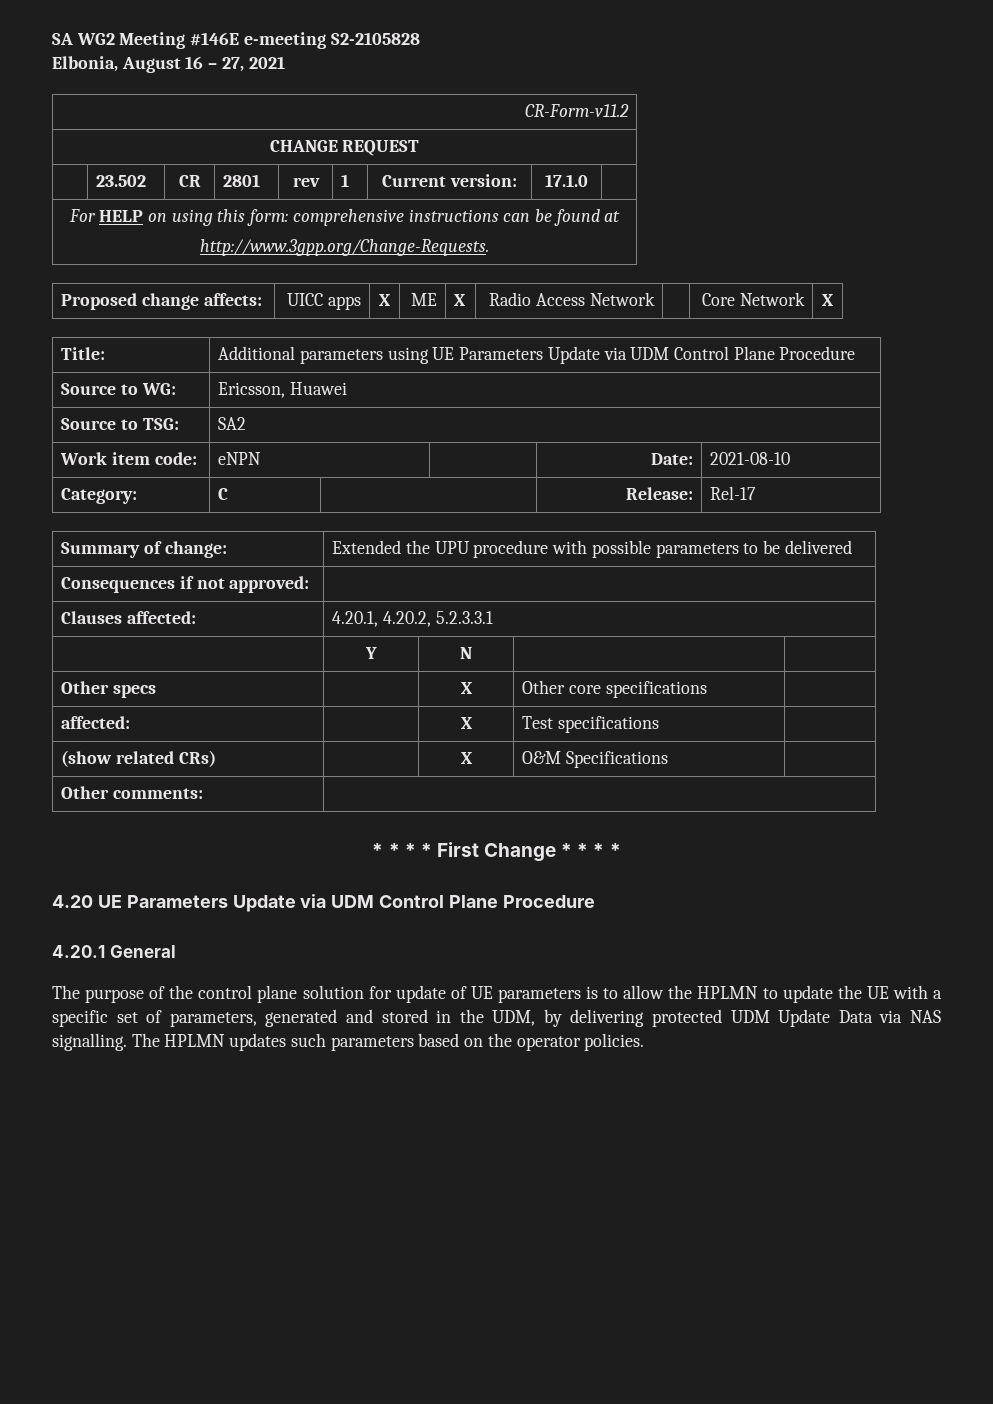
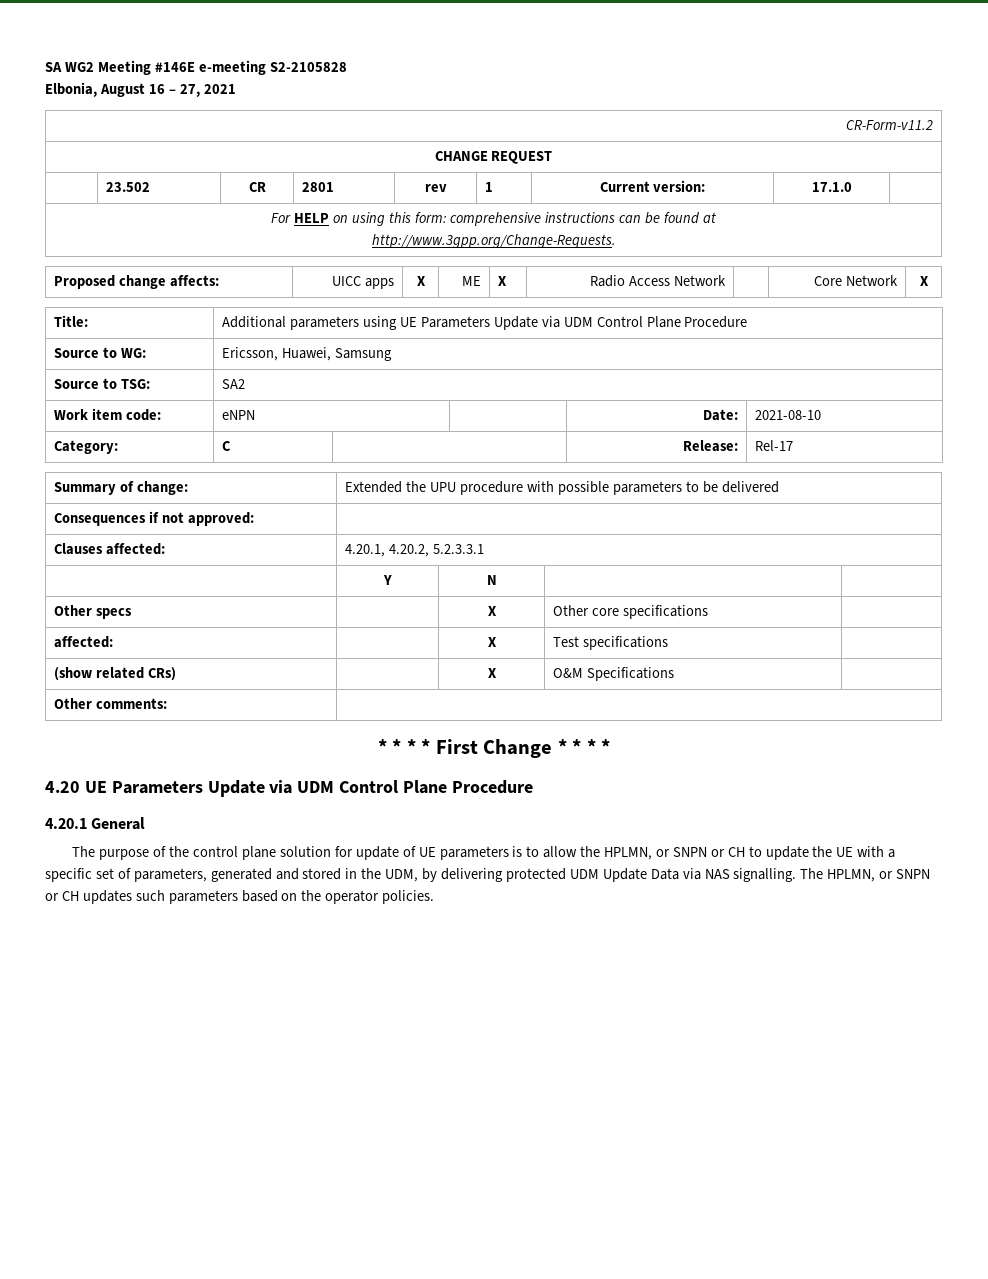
- Source to WG: | Ericsson, Huawei
+ Source to WG: | Ericsson, Huawei, Samsung
- The purpose of the control plane solution for update of UE parameters is to allow the HPLMN to update the UE with a specific set of parameters, generated and stored in the UDM, by delivering protected UDM Update Data via NAS signalling.
+ The purpose of the control plane solution for update of UE parameters is to allow the HPLMN, or SNPN or CH to update the UE with a specific set of parameters, generated and stored in the UDM, by delivering protected UDM Update Data via NAS signalling.
- The HPLMN updates such parameters based on the operator policies.
+ The HPLMN, or SNPN or CH updates such parameters based on the operator policies.

